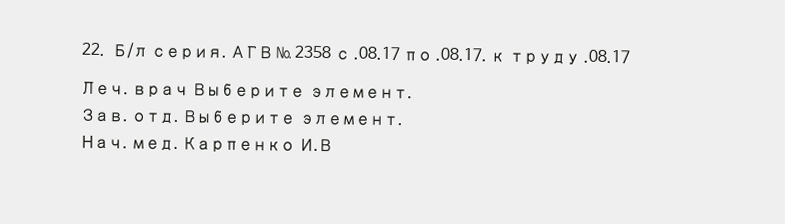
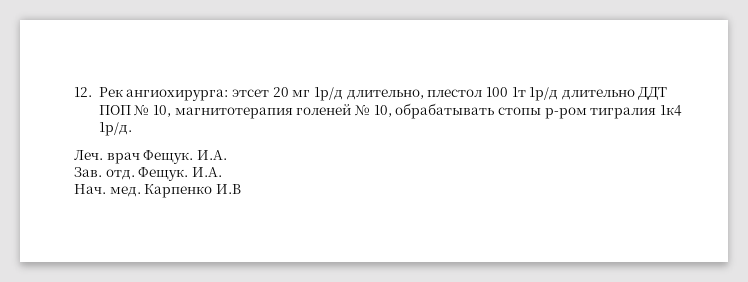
- 22. Б/л серия. АГВ № 2358 с .08.17 по .08.17. к труду .08.17
+ 12. Рек ангиохирурга: этсет 20 мг 1р/д длительно, плестол 100 1т 1р/д длительно ДДТ ПОП № 10, магнитотерапия голеней № 10, обрабатывать стопы р-ром тигралия 1к4 1р/д.
- Леч. врач Выберите элемент.
+ Леч. врач Фещук. И.А.
- Зав. отд. Выберите элемент.
+ Зав. отд. Фещук. И.А.

